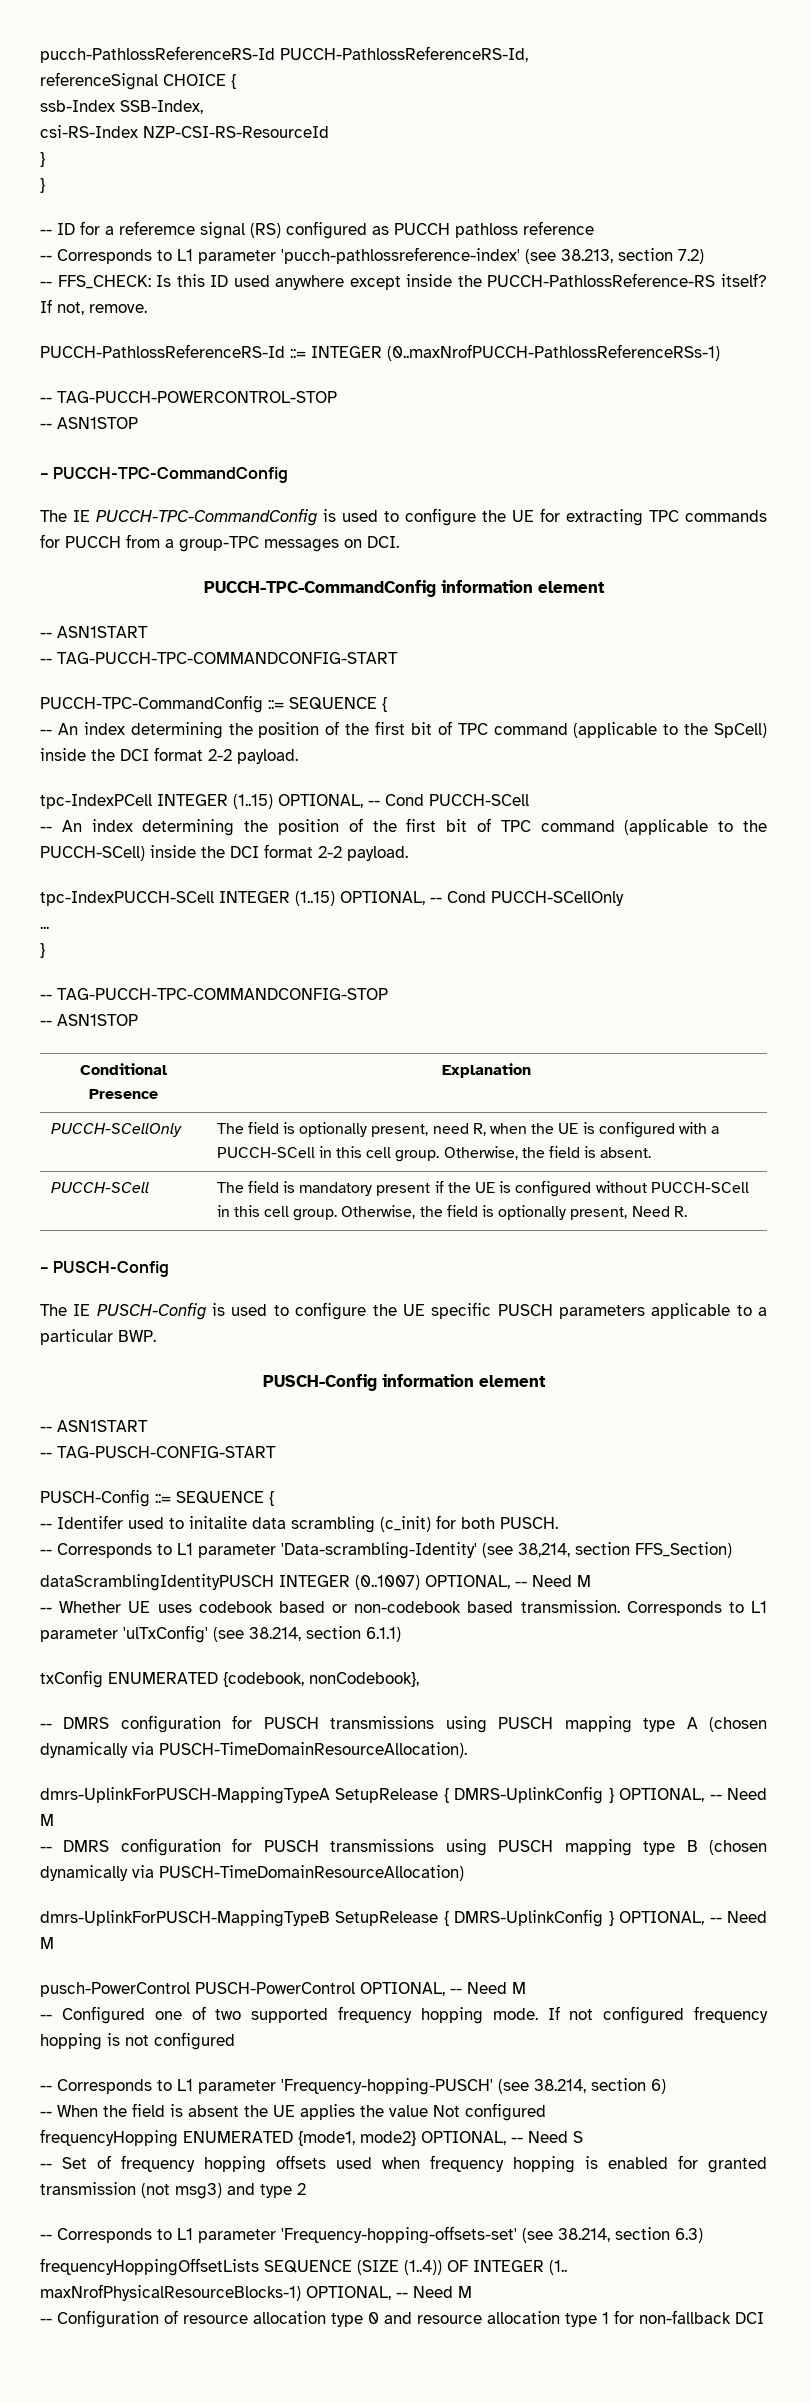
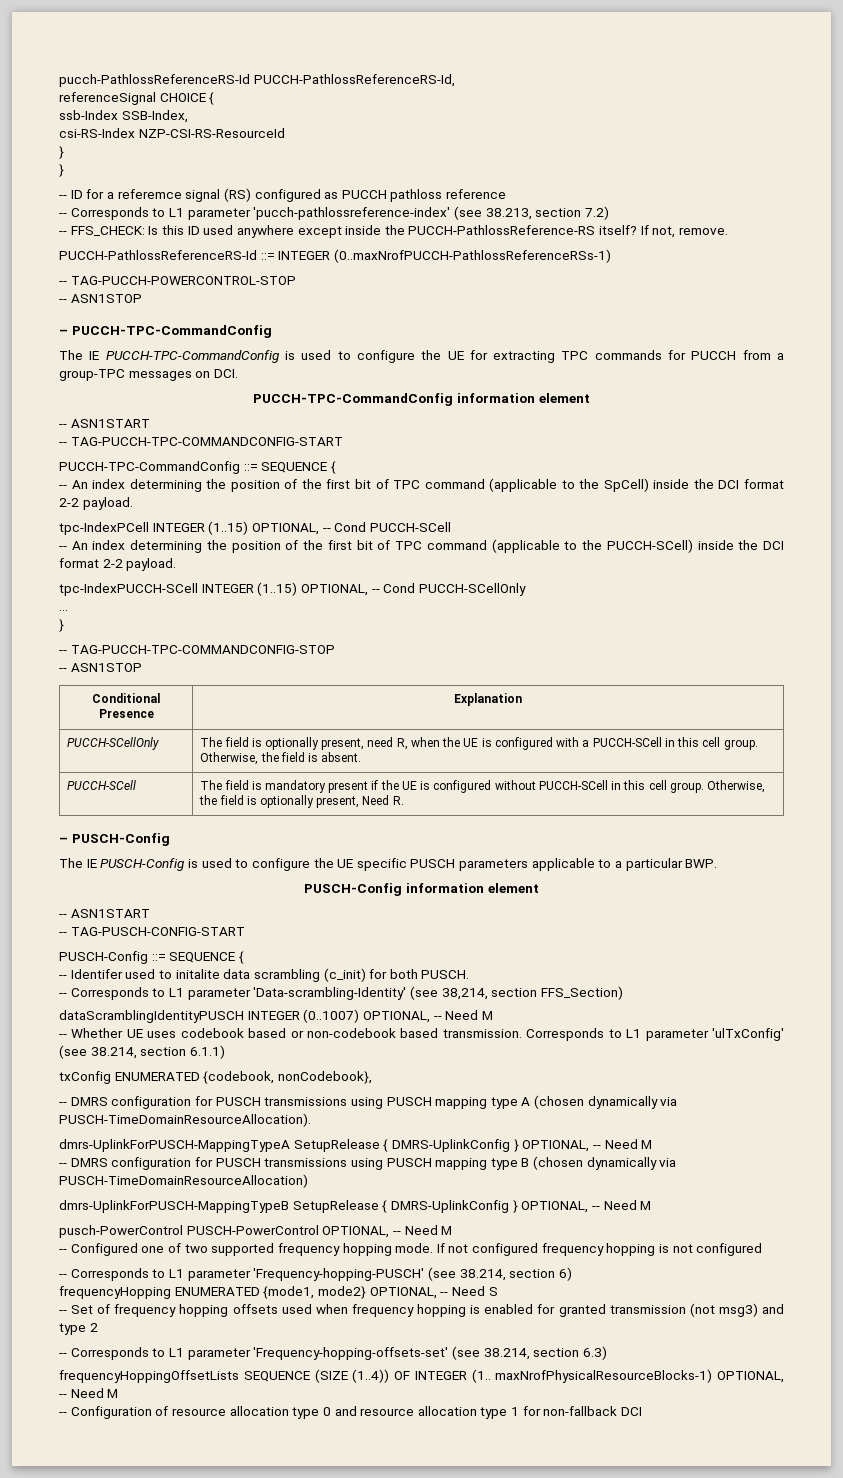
- -- When the field is absent the UE applies the value Not configured

